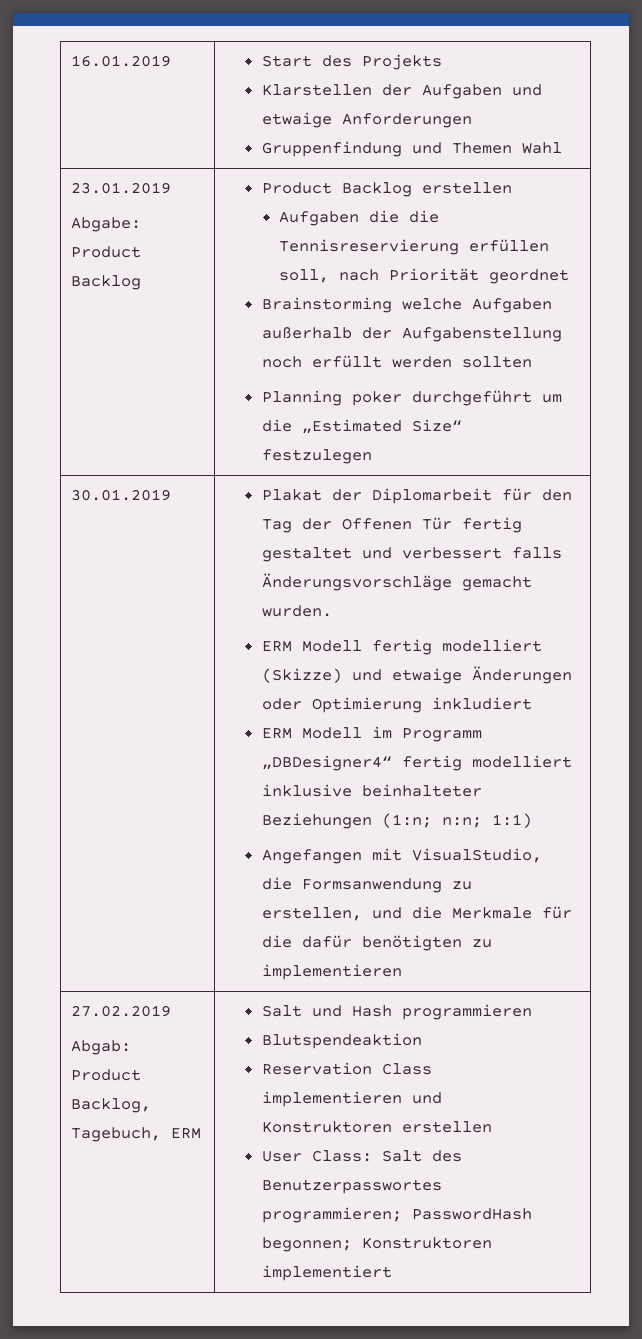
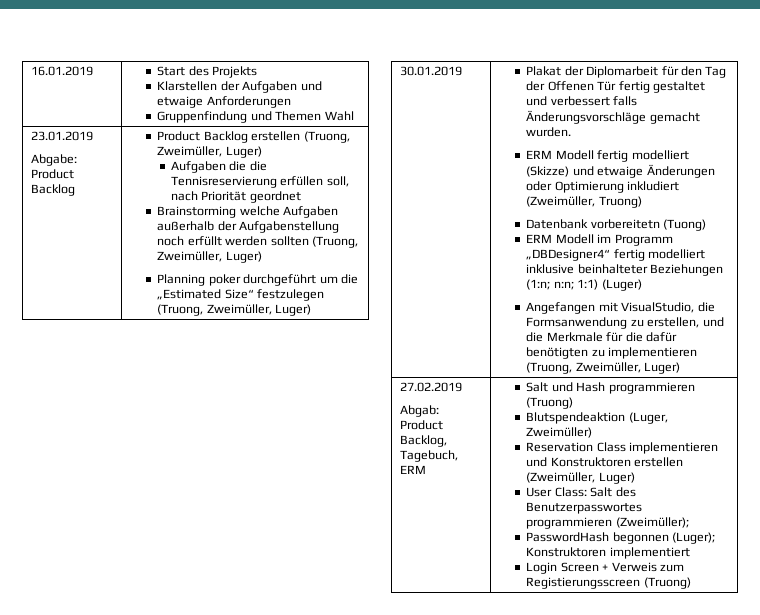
- Product Backlog erstellen
+ Product Backlog erstellen (Truong, Zweimüller, Luger)
- Brainstorming welche Aufgaben außerhalb der Aufgabenstellung noch erfüllt werden sollten
+ Brainstorming welche Aufgaben außerhalb der Aufgabenstellung noch erfüllt werden sollten (Truong, Zweimüller, Luger)
- Planning poker durchgeführt um die „Estimated Size“ festzulegen
+ Planning poker durchgeführt um die „Estimated Size“ festzulegen (Truong, Zweimüller, Luger)
- ERM Modell fertig modelliert (Skizze) und etwaige Änderungen oder Optimierung inkludiert
+ ERM Modell fertig modelliert (Skizze) und etwaige Änderungen oder Optimierung inkludiert (Zweimüller, Truong)
+ Datenbank vorbereitetn (Tuong)
- ERM Modell im Programm „DBDesigner4“ fertig modelliert inklusive beinhalteter Beziehungen (1:n; n:n; 1:1)
+ ERM Modell im Programm „DBDesigner4“ fertig modelliert inklusive beinhalteter Beziehungen (1:n; n:n; 1:1) (Luger)
- Angefangen mit VisualStudio, die Formsanwendung zu erstellen, und die Merkmale für die dafür benötigten zu implementieren
+ Angefangen mit VisualStudio, die Formsanwendung zu erstellen, und die Merkmale für die dafür benötigten zu implementieren (Truong, Zweimüller, Luger)
- Salt und Hash programmieren
+ Salt und Hash programmieren (Truong)
- Blutspendeaktion
+ Blutspendeaktion (Luger, Zweimüller)
- Reservation Class implementieren und Konstruktoren erstellen
+ Reservation Class implementieren und Konstruktoren erstellen (Zweimüller, Luger)
- User Class: Salt des Benutzerpasswortes programmieren; PasswordHash begonnen; Konstruktoren implementiert
+ User Class: Salt des Benutzerpasswortes programmieren (Zweimüller);
+ PasswordHash begonnen (Luger); Konstruktoren implementiert
+ Login Screen + Verweis zum Registierungsscreen (Truong)

